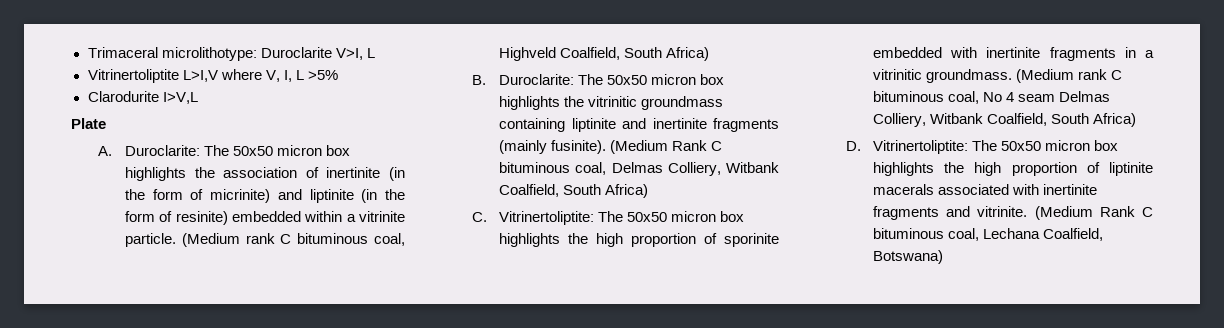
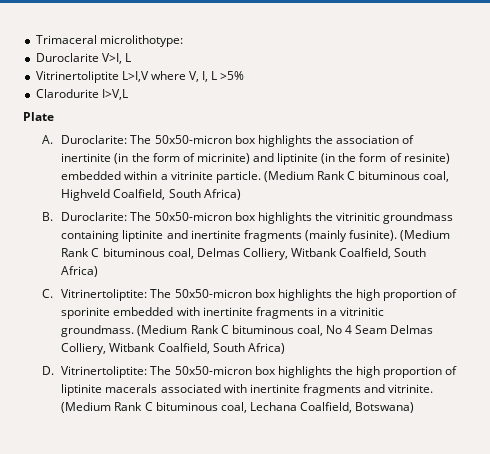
- Trimaceral microlithotype: Duroclarite V>I, L
+ Trimaceral microlithotype:
+ Duroclarite V>I, L
- A. Duroclarite: The 50x50 micron box highlights the association of inertinite (in the form of micrinite) and liptinite (in the form of resinite) embedded within a vitrinite particle.
+ A. Duroclarite: The 50x50-micron box highlights the association of inertinite (in the form of micrinite) and liptinite (in the form of resinite) embedded within a vitrinite particle.
- (Medium rank C bituminous coal, Highveld Coalfield, South Africa)
+ (Medium Rank C bituminous coal, Highveld Coalfield, South Africa)
- B. Duroclarite: The 50x50 micron box highlights the vitrinitic groundmass containing liptinite and inertinite fragments (mainly fusinite).
+ B. Duroclarite: The 50x50-micron box highlights the vitrinitic groundmass containing liptinite and inertinite fragments (mainly fusinite).
- C. Vitrinertoliptite: The 50x50 micron box highlights the high proportion of sporinite embedded with inertinite fragments in a vitrinitic groundmass.
+ C. Vitrinertoliptite: The 50x50-micron box highlights the high proportion of sporinite embedded with inertinite fragments in a vitrinitic groundmass.
- (Medium rank C bituminous coal, No 4 seam Delmas Colliery, Witbank Coalfield, South Africa)
+ (Medium Rank C bituminous coal, No 4 Seam Delmas Colliery, Witbank Coalfield, South Africa)
- D. Vitrinertoliptite: The 50x50 micron box highlights the high proportion of liptinite macerals associated with inertinite fragments and vitrinite.
+ D. Vitrinertoliptite: The 50x50-micron box highlights the high proportion of liptinite macerals associated with inertinite fragments and vitrinite.

